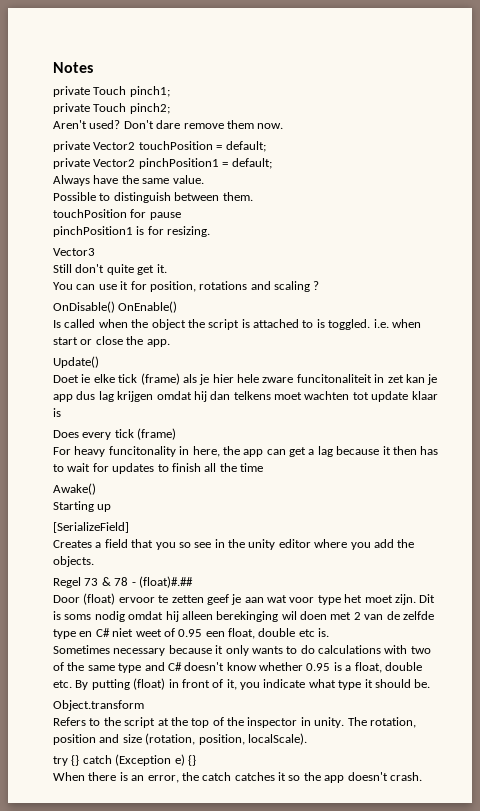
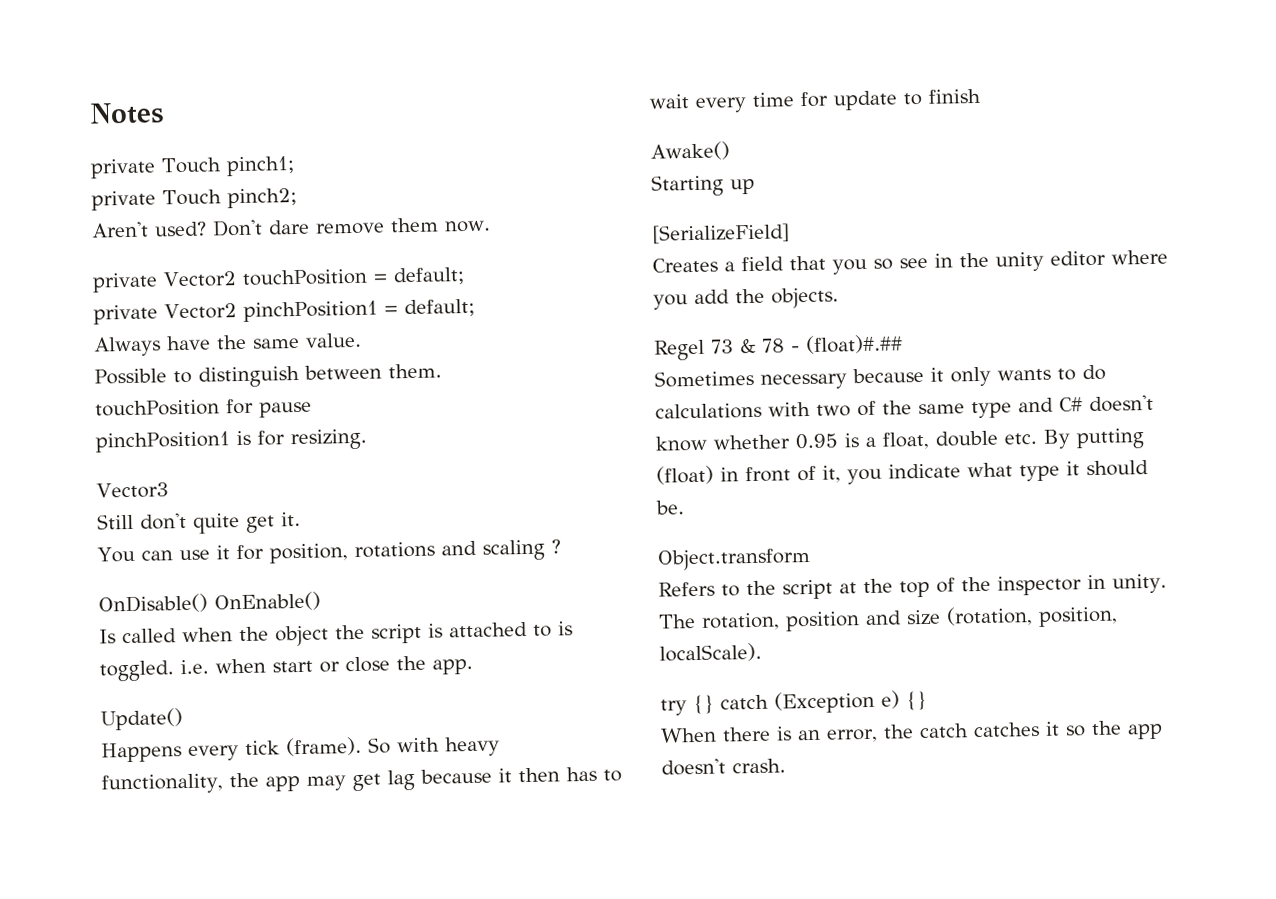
- Doet ie elke tick (frame) als je hier hele zware funcitonaliteit in zet kan je app dus lag krijgen omdat hij dan telkens moet wachten tot update klaar is
- Does every tick (frame)
- For heavy funcitonality in here, the app can get a lag because it then has to wait for updates to finish all the time
+ Happens every tick (frame). So with heavy functionality, the app may get lag because it then has to wait every time for update to finish
- Door (float) ervoor te zetten geef je aan wat voor type het moet zijn. Dit is soms nodig omdat hij alleen berekinging wil doen met 2 van de zelfde type en C# niet weet of 0.95 een float, double etc is.

